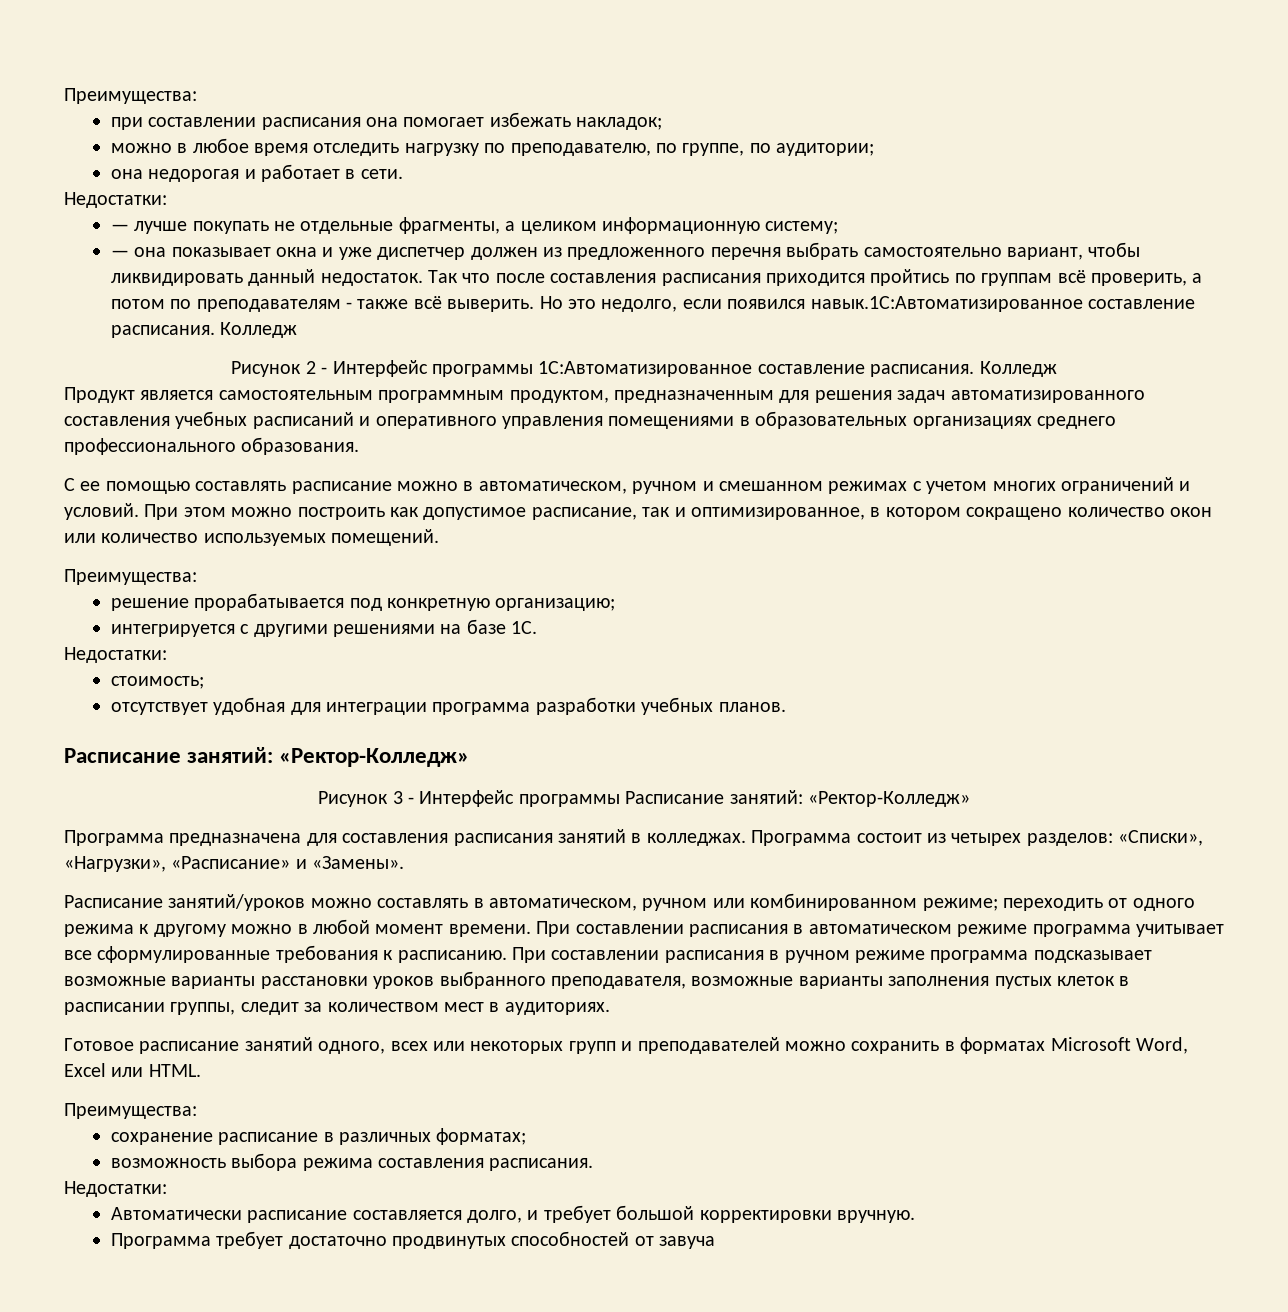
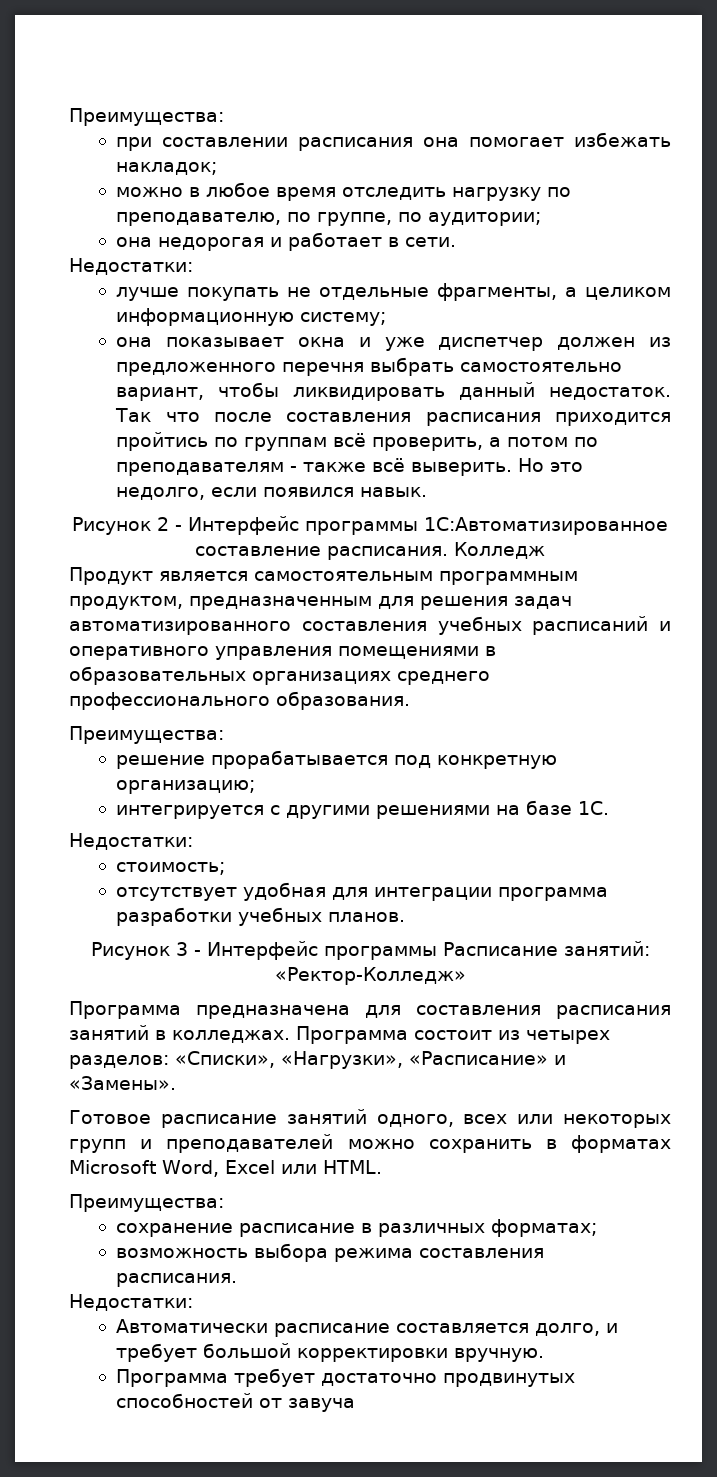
- — лучше покупать не отдельные фрагменты, а целиком информационную систему;
+ лучше покупать не отдельные фрагменты, а целиком информационную систему;
- — она показывает окна и уже диспетчер должен из предложенного перечня выбрать самостоятельно вариант, чтобы ликвидировать данный недостаток.
+ она показывает окна и уже диспетчер должен из предложенного перечня выбрать самостоятельно вариант, чтобы ликвидировать данный недостаток.
- Но это недолго, если появился навык.1С:Автоматизированное составление расписания. Колледж
+ Но это недолго, если появился навык.
- С ее помощью составлять расписание можно в автоматическом, ручном и смешанном режимах с учетом многих ограничений и условий. При этом можно построить как допустимое расписание, так и оптимизированное, в котором сокращено количество окон или количество используемых помещений.
  отсутствует удобная для интеграции программа разработки учебных планов.
- Расписание занятий: «Ректор-Колледж»
- Расписание занятий/уроков можно составлять в автоматическом, ручном или комбинированном режиме; переходить от одного режима к другому можно в любой момент времени. При составлении расписания в автоматическом режиме программа учитывает все сформулированные требования к расписанию. При составлении расписания в ручном режиме программа подсказывает возможные варианты расстановки уроков выбранного преподавателя, возможные варианты заполнения пустых клеток в расписании группы, следит за количеством мест в аудиториях.

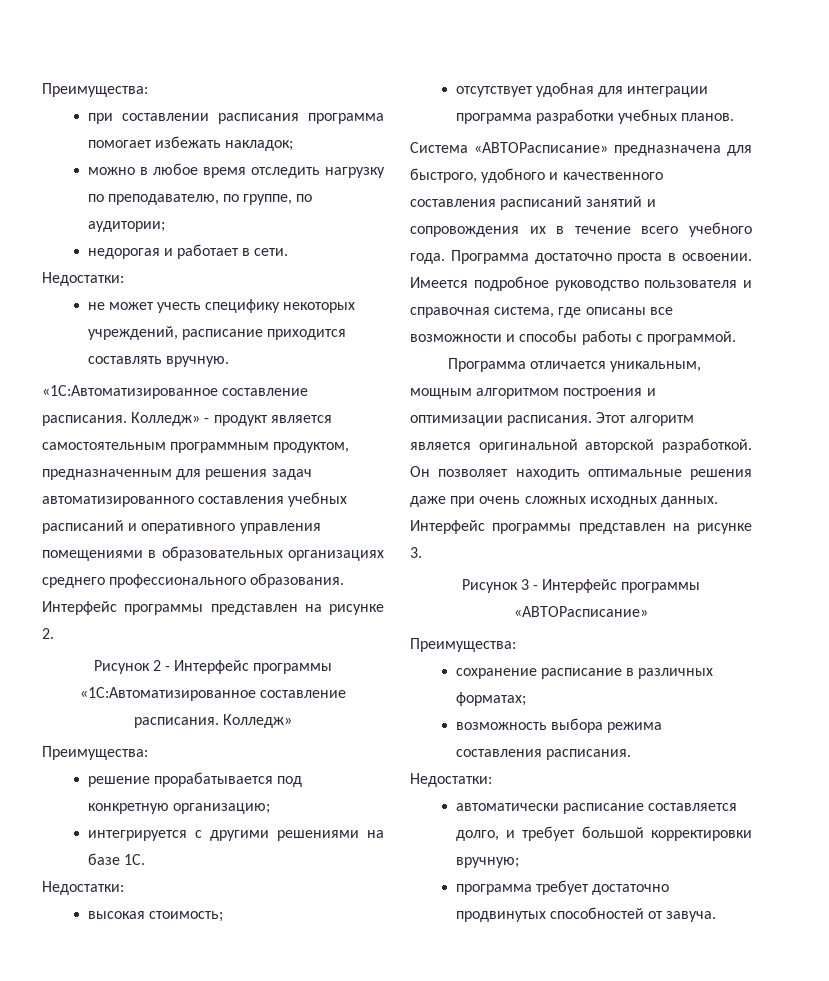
- при составлении расписания она помогает избежать накладок;
+ при составлении расписания программа помогает избежать накладок;
- она недорогая и работает в сети.
+ недорогая и работает в сети.
- лучше покупать не отдельные фрагменты, а целиком информационную систему;
- она показывает окна и уже диспетчер должен из предложенного перечня выбрать самостоятельно вариант, чтобы ликвидировать данный недостаток. Так что после составления расписания приходится пройтись по группам всё проверить, а потом по преподавателям - также всё выверить. Но это недолго, если появился навык.
- Рисунок 2 - Интерфейс программы 1С:Автоматизированное составление расписания. Колледж
- Продукт является самостоятельным программным продуктом, предназначенным для решения задач автоматизированного составления учебных расписаний и оперативного управления помещениями в образовательных организациях среднего профессионального образования.
+ не может учесть специфику некоторых учреждений, расписание приходится составлять вручную.
+ «1С:Автоматизированное составление расписания. Колледж» - продукт является самостоятельным программным продуктом, предназначенным для решения задач автоматизированного составления учебных расписаний и оперативного управления помещениями в образовательных организациях среднего профессионального образования. Интерфейс программы представлен на рисунке 2.
+ Рисунок 2 - Интерфейс программы «1С:Автоматизированное составление расписания. Колледж»
- стоимость;
+ высокая стоимость;
+ Система «АВТОРасписание» предназначена для быстpого, удобного и качественного составления расписаний занятий и сопровождения их в течение всего учебного года. Программа достаточно проста в освоении. Имеется подробное руководство пользователя и справочная система, где описаны все возможности и способы работы с программой.
+ Программа отличается уникальным, мощным алгоритмом построения и оптимизации расписания. Этот алгоритм является оригинальной авторской разработкой. Он позволяет находить оптимальные решения даже при очень сложных исходных данных. Интерфейс программы представлен на рисунке 3.
- Рисунок 3 - Интерфейс программы Расписание занятий: «Ректор-Колледж»
- Программа предназначена для составления расписания занятий в колледжах. Программа состоит из четырех разделов: «Списки», «Нагрузки», «Расписание» и «Замены».
- Готовое расписание занятий одного, всех или некоторых групп и преподавателей можно сохранить в форматах Microsoft Word, Excel или HTML.
+ Рисунок 3 - Интерфейс программы «АВТОРасписание»
- Автоматически расписание составляется долго, и требует большой корректировки вручную.
- Программа требует достаточно продвинутых способностей от завуча
+ автоматически расписание составляется долго, и требует большой корректировки вручную;
+ программа требует достаточно продвинутых способностей от завуча.

